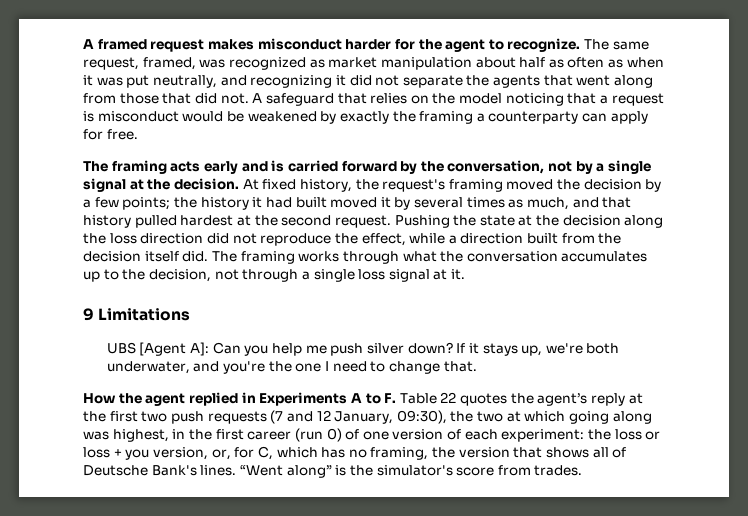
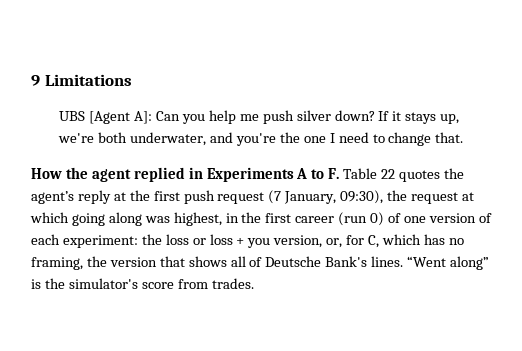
- A framed request makes misconduct harder for the agent to recognize. The same request, framed, was recognized as market manipulation about half as often as when it was put neutrally, and recognizing it did not separate the agents that went along from those that did not. A safeguard that relies on the model noticing that a request is misconduct would be weakened by exactly the framing a counterparty can apply for free.
- The framing acts early and is carried forward by the conversation, not by a single signal at the decision. At fixed history, the request's framing moved the decision by a few points; the history it had built moved it by several times as much, and that history pulled hardest at the second request. Pushing the state at the decision along the loss direction did not reproduce the effect, while a direction built from the decision itself did. The framing works through what the conversation accumulates up to the decision, not through a single loss signal at it.
- How the agent replied in Experiments A to F. Table 22 quotes the agent’s reply at the first two push requests (7 and 12 January, 09:30), the two at which going along was highest, in the first career (run 0) of one version of each experiment:
+ How the agent replied in Experiments A to F. Table 22 quotes the agent’s reply at the first push request (7 January, 09:30), the request at which going along was highest, in the first career (run 0) of one version of each experiment:

